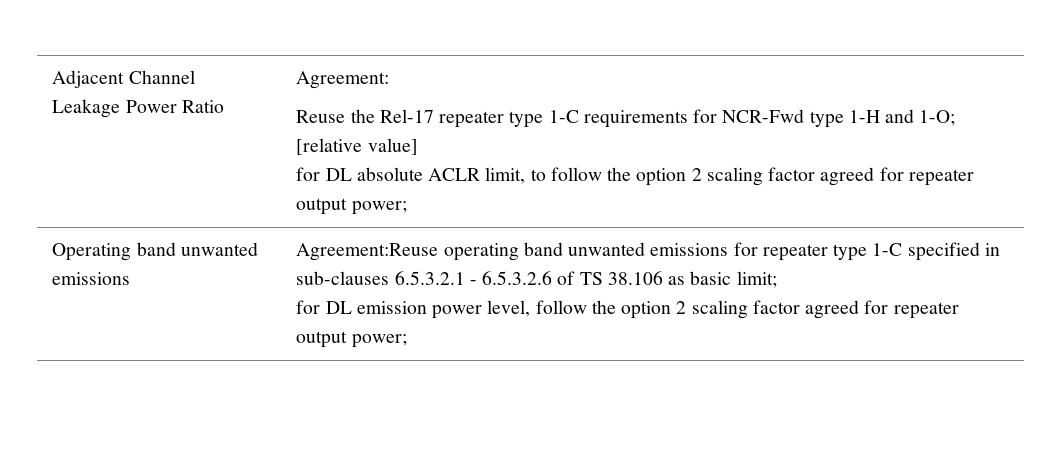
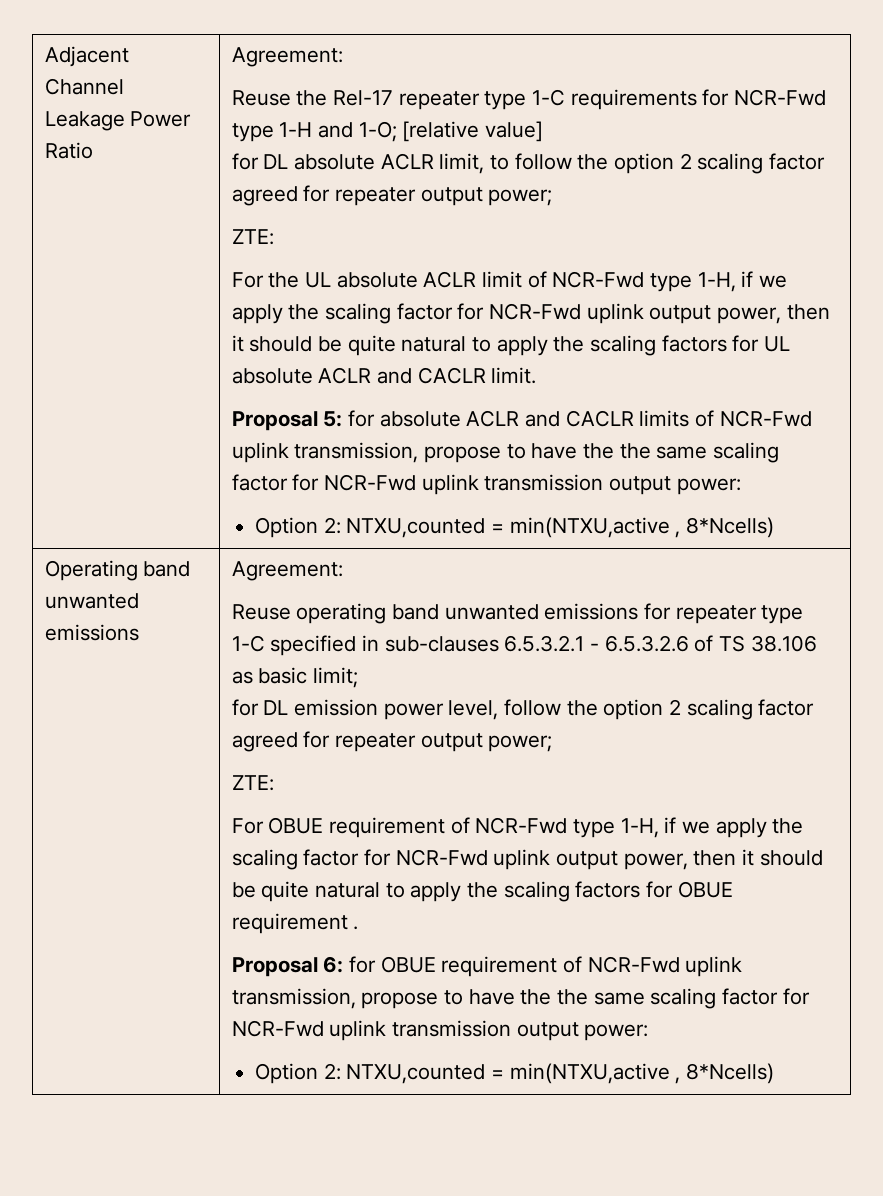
  for DL absolute ACLR limit, to follow the option 2 scaling factor agreed for repeater output power;
+ ZTE:
+ For the UL absolute ACLR limit of NCR-Fwd type 1-H, if we apply the scaling factor for NCR-Fwd uplink output power, then it should be quite natural to apply the scaling factors for UL absolute ACLR and CACLR limit.
+ Proposal 5: for absolute ACLR and CACLR limits of NCR-Fwd uplink transmission, propose to have the the same scaling factor for NCR-Fwd uplink transmission output power:
+ Option 2: NTXU,counted = min(NTXU,active , 8*Ncells)
- Operating band unwanted emissions | Agreement:Reuse operating band unwanted emissions for repeater type 1-C specified in sub-clauses 6.5.3.2.1 - 6.5.3.2.6 of TS 38.106 as basic limit;
+ Operating band unwanted emissions | Agreement:
+ Reuse operating band unwanted emissions for repeater type 1-C specified in sub-clauses 6.5.3.2.1 - 6.5.3.2.6 of TS 38.106 as basic limit;
  for DL emission power level, follow the option 2 scaling factor agreed for repeater output power;
+ ZTE:
+ For OBUE requirement of NCR-Fwd type 1-H, if we apply the scaling factor for NCR-Fwd uplink output power, then it should be quite natural to apply the scaling factors for OBUE requirement .
+ Proposal 6: for OBUE requirement of NCR-Fwd uplink transmission, propose to have the the same scaling factor for NCR-Fwd uplink transmission output power:
+ Option 2: NTXU,counted = min(NTXU,active , 8*Ncells)

